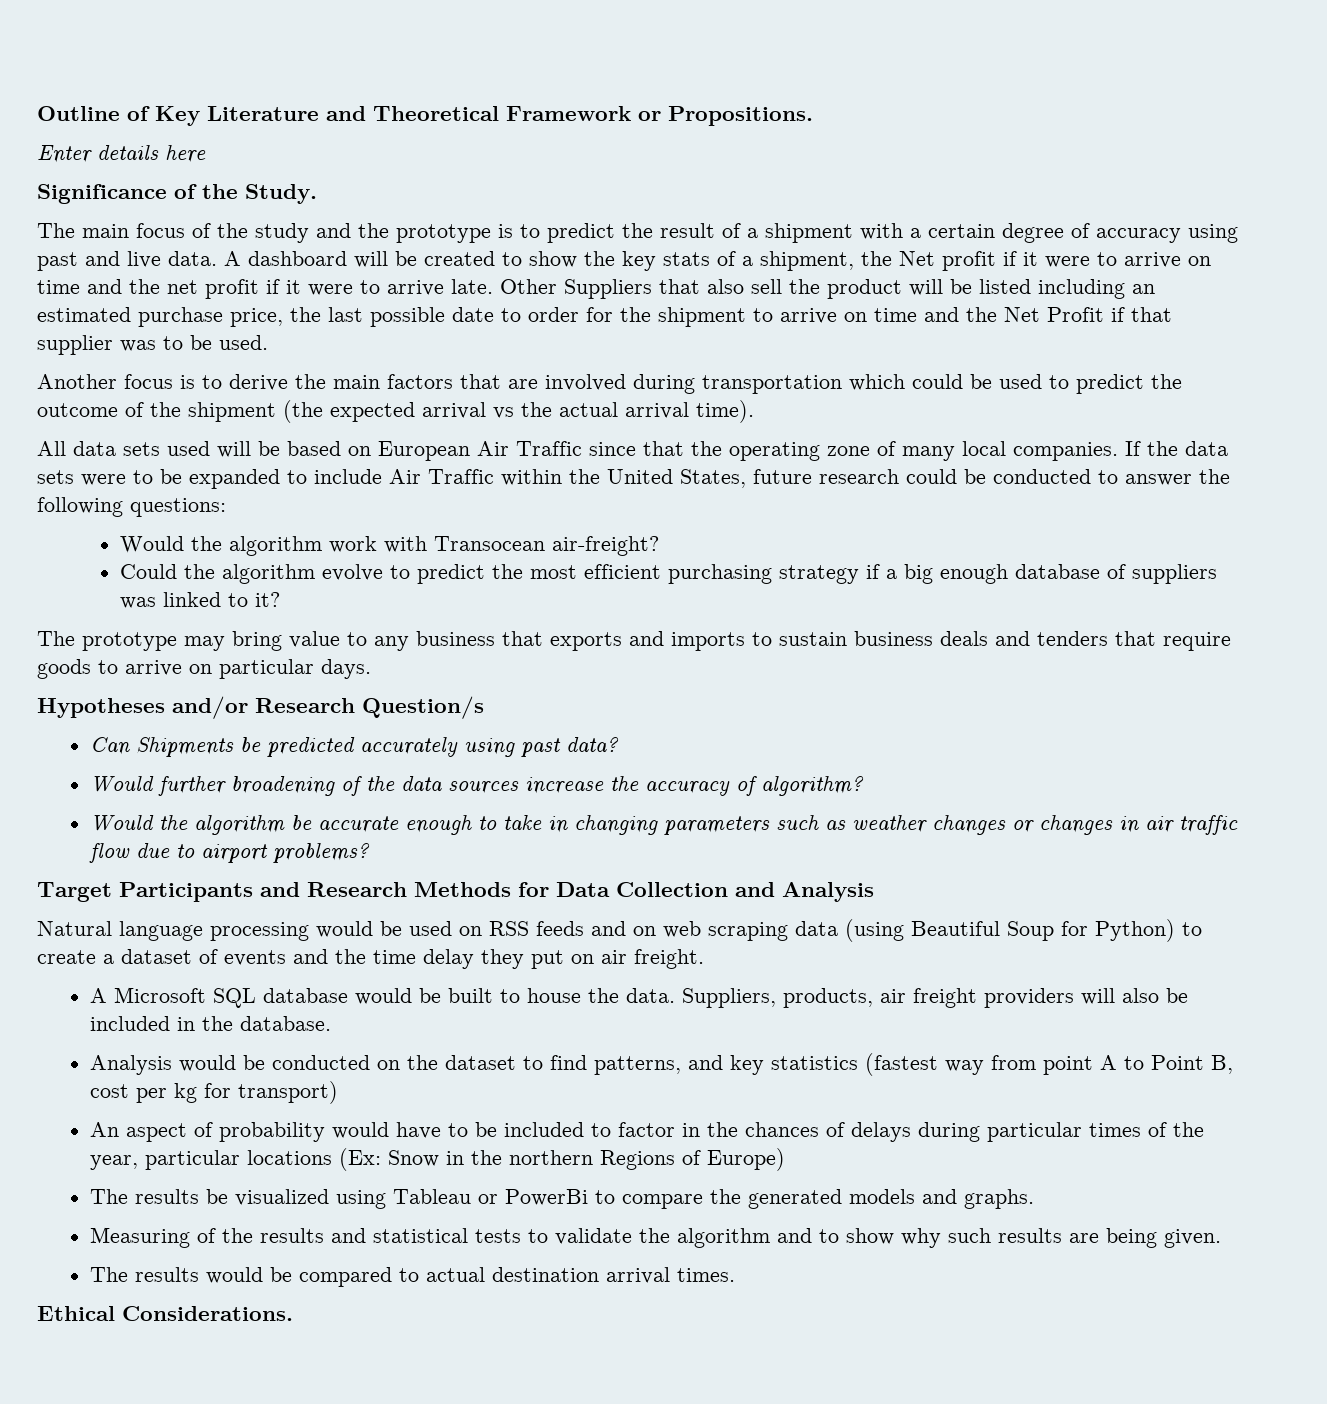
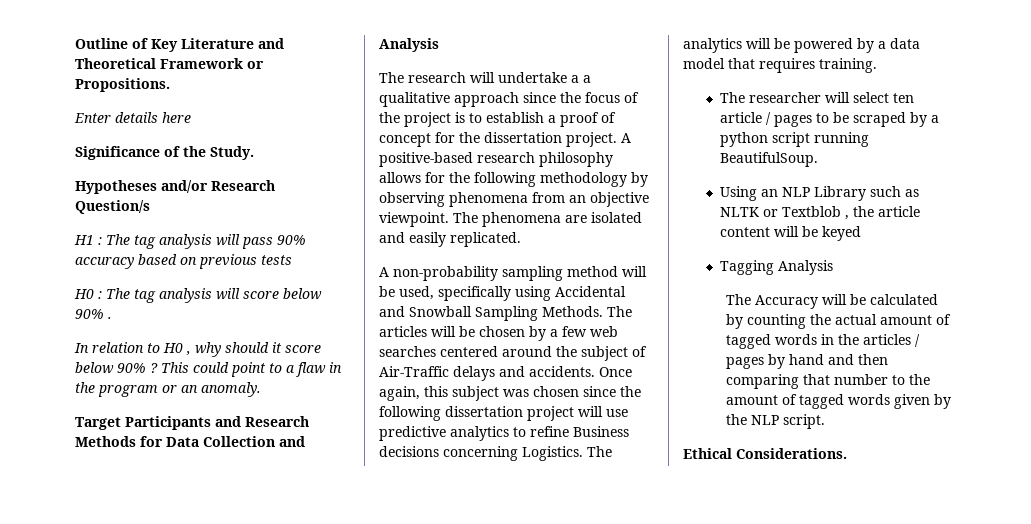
- The main focus of the study and the prototype is to predict the result of a shipment with a certain degree of accuracy using past and live data. A dashboard will be created to show the key stats of a shipment, the Net profit if it were to arrive on time and the net profit if it were to arrive late. Other Suppliers that also sell the product will be listed including an estimated purchase price, the last possible date to order for the shipment to arrive on time and the Net Profit if that supplier was to be used.
- Another focus is to derive the main factors that are involved during transportation which could be used to predict the outcome of the shipment (the expected arrival vs the actual arrival time).
- All data sets used will be based on European Air Traffic since that the operating zone of many local companies. If the data sets were to be expanded to include Air Traffic within the United States, future research could be conducted to answer the following questions:
- Would the algorithm work with Transocean air-freight?
- Could the algorithm evolve to predict the most efficient purchasing strategy if a big enough database of suppliers was linked to it?
- The prototype may bring value to any business that exports and imports to sustain business deals and tenders that require goods to arrive on particular days.
  Hypotheses and/or Research Question/s
- Can Shipments be predicted accurately using past data?
- Would further broadening of the data sources increase the accuracy of algorithm?
- Would the algorithm be accurate enough to take in changing parameters such as weather changes or changes in air traffic flow due to airport problems?
+ H1 : The tag analysis will pass 90% accuracy based on previous tests
+ H0 : The tag analysis will score below 90% .
+ In relation to H0 , why should it score below 90% ? This could point to a flaw in the program or an anomaly.
- Natural language processing would be used on RSS feeds and on web scraping data (using Beautiful Soup for Python) to create a dataset of events and the time delay they put on air freight.
- A Microsoft SQL database would be built to house the data. Suppliers, products, air freight providers will also be included in the database.
- Analysis would be conducted on the dataset to find patterns, and key statistics (fastest way from point A to Point B, cost per kg for transport)
- An aspect of probability would have to be included to factor in the chances of delays during particular times of the year, particular locations (Ex: Snow in the northern Regions of Europe)
- The results be visualized using Tableau or PowerBi to compare the generated models and graphs.
- Measuring of the results and statistical tests to validate the algorithm and to show why such results are being given.
- The results would be compared to actual destination arrival times.
+ The research will undertake a a qualitative approach since the focus of the project is to establish a proof of concept for the dissertation project. A positive-based research philosophy allows for the following methodology by observing phenomena from an objective viewpoint. The phenomena are isolated and easily replicated.
+ A non-probability sampling method will be used, specifically using Accidental and Snowball Sampling Methods. The articles will be chosen by a few web searches centered around the subject of Air-Traffic delays and accidents. Once again, this subject was chosen since the following dissertation project will use predictive analytics to refine Business decisions concerning Logistics. The analytics will be powered by a data model that requires training.
+ The researcher will select ten article / pages to be scraped by a python script running BeautifulSoup.
+ Using an NLP Library such as NLTK or Textblob , the article content will be keyed
+ Tagging Analysis
+ The Accuracy will be calculated by counting the actual amount of tagged words in the articles / pages by hand and then comparing that number to the amount of tagged words given by the NLP script.

